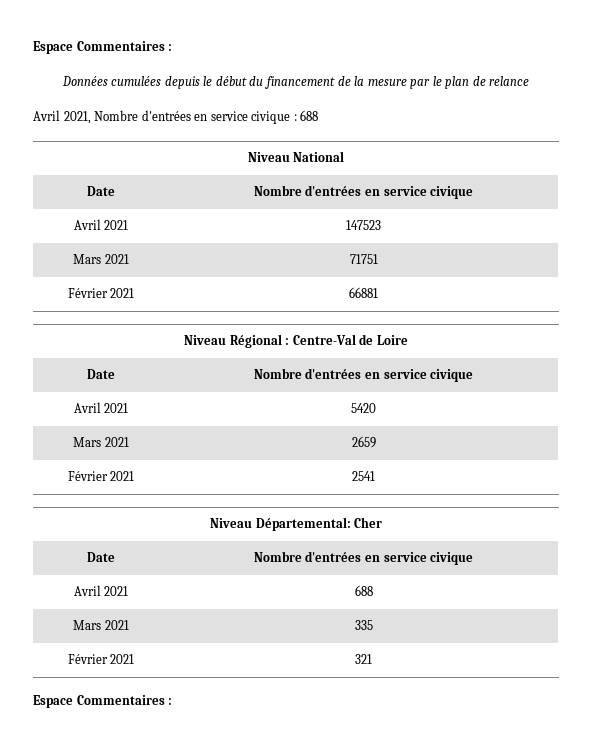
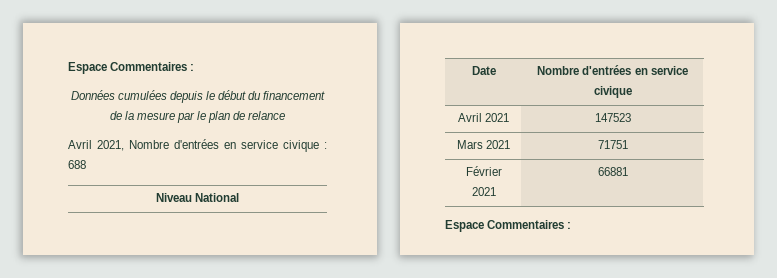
- Niveau Régional : Centre-Val de Loire
- Date | Nombre d'entrées en service civique
- Avril 2021 | 5420
- Mars 2021 | 2659
- Février 2021 | 2541
- Niveau Départemental: Cher
- Date | Nombre d'entrées en service civique
- Avril 2021 | 688
- Mars 2021 | 335
- Février 2021 | 321

